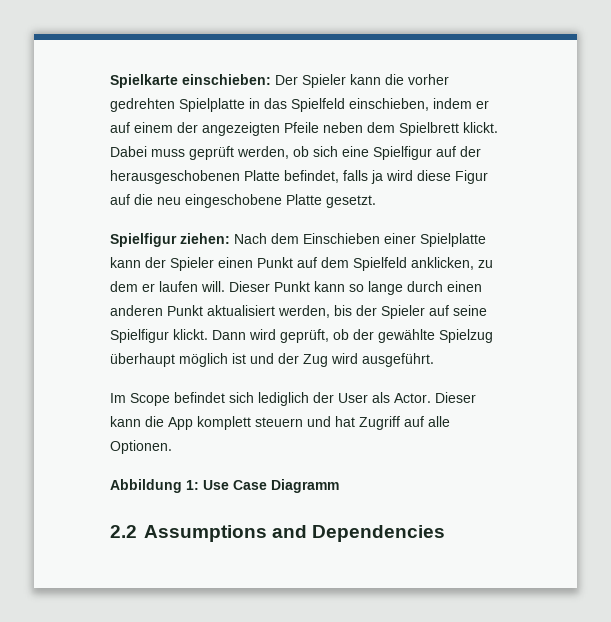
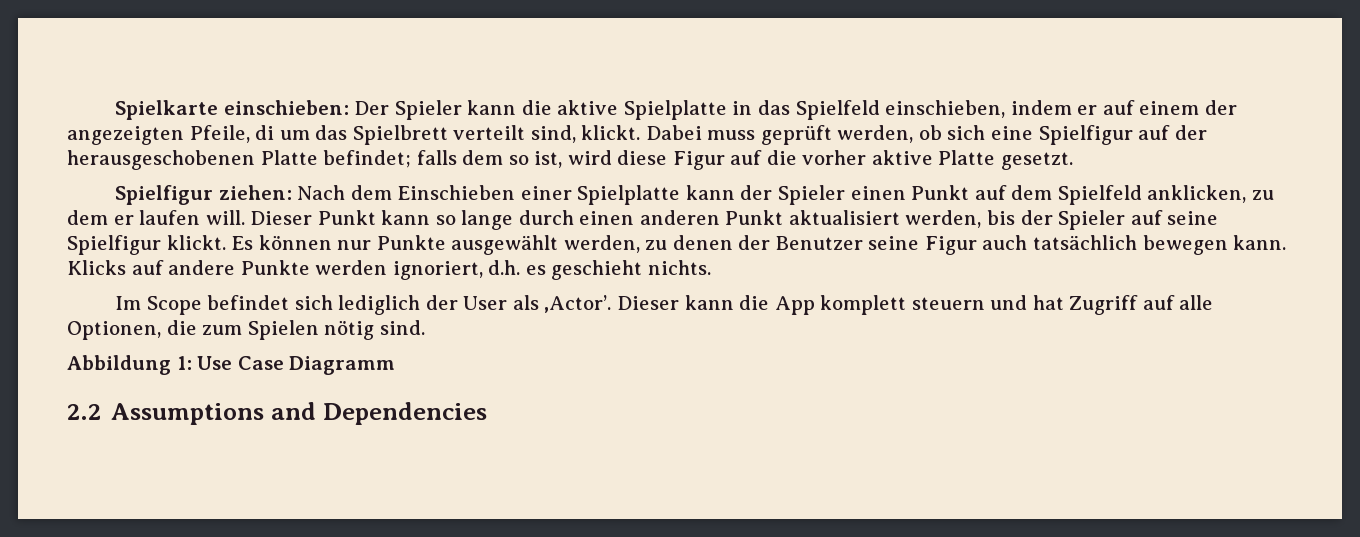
- Spielkarte einschieben: Der Spieler kann die vorher gedrehten Spielplatte in das Spielfeld einschieben, indem er auf einem der angezeigten Pfeile neben dem Spielbrett klickt.
+ Spielkarte einschieben: Der Spieler kann die aktive Spielplatte in das Spielfeld einschieben, indem er auf einem der angezeigten Pfeile, di um das Spielbrett verteilt sind, klickt.
- Dabei muss geprüft werden, ob sich eine Spielfigur auf der herausgeschobenen Platte befindet, falls ja wird diese Figur auf die neu eingeschobene Platte gesetzt.
+ Dabei muss geprüft werden, ob sich eine Spielfigur auf der herausgeschobenen Platte befindet; falls dem so ist, wird diese Figur auf die vorher aktive Platte gesetzt.
- Dann wird geprüft, ob der gewählte Spielzug überhaupt möglich ist und der Zug wird ausgeführt.
+ Es können nur Punkte ausgewählt werden, zu denen der Benutzer seine Figur auch tatsächlich bewegen kann. Klicks auf andere Punkte werden ignoriert, d.h. es geschieht nichts.
- Im Scope befindet sich lediglich der User als Actor.
+ Im Scope befindet sich lediglich der User als ‚Actor’.
- Dieser kann die App komplett steuern und hat Zugriff auf alle Optionen.
+ Dieser kann die App komplett steuern und hat Zugriff auf alle Optionen, die zum Spielen nötig sind.

